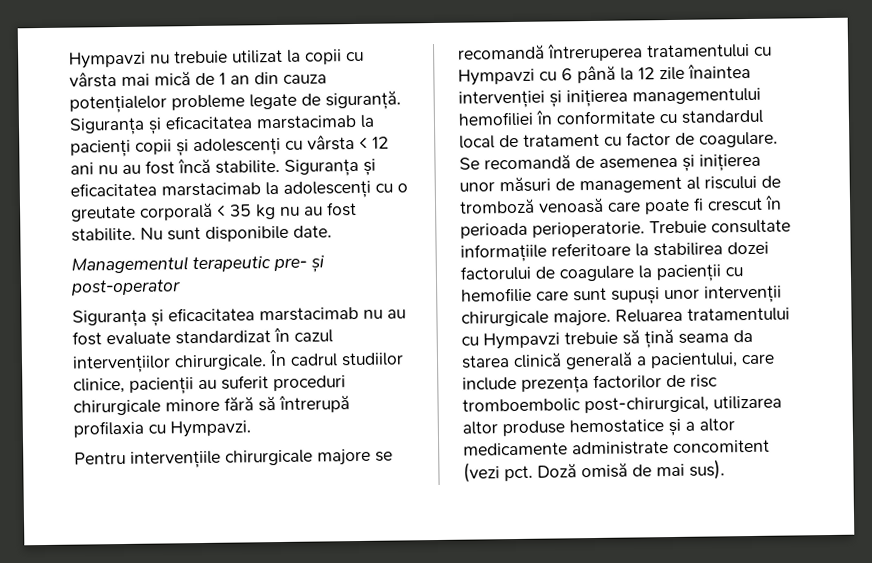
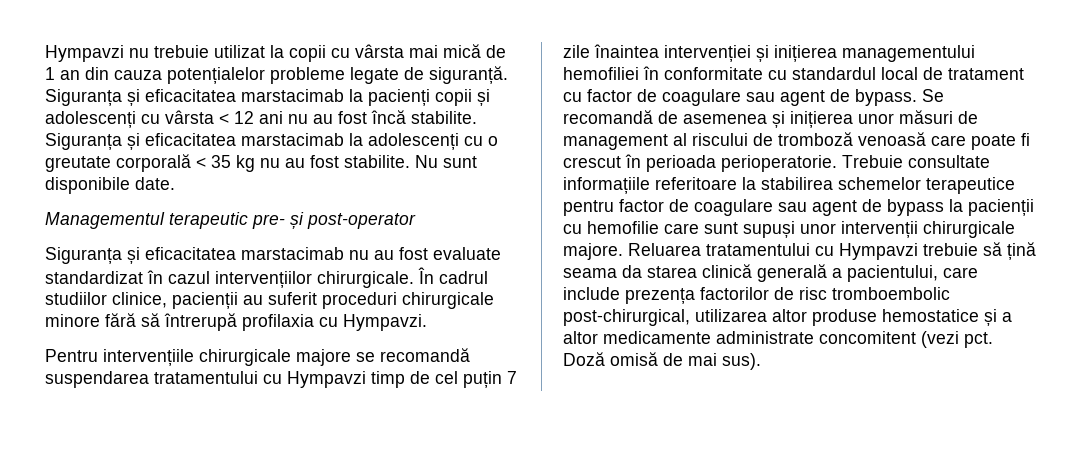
- Pentru intervențiile chirurgicale majore se recomandă întreruperea tratamentului cu Hympavzi cu 6 până la 12 zile înaintea intervenției și inițierea managementului hemofiliei în conformitate cu standardul local de tratament cu factor de coagulare.
+ Pentru intervențiile chirurgicale majore se recomandă suspendarea tratamentului cu Hympavzi timp de cel puțin 7 zile înaintea intervenției și inițierea managementului hemofiliei în conformitate cu standardul local de tratament cu factor de coagulare sau agent de bypass.
- Trebuie consultate informațiile referitoare la stabilirea dozei factorului de coagulare la pacienții cu hemofilie care sunt supuși unor intervenții chirurgicale majore.
+ Trebuie consultate informațiile referitoare la stabilirea schemelor terapeutice pentru factor de coagulare sau agent de bypass la pacienții cu hemofilie care sunt supuși unor intervenții chirurgicale majore.

